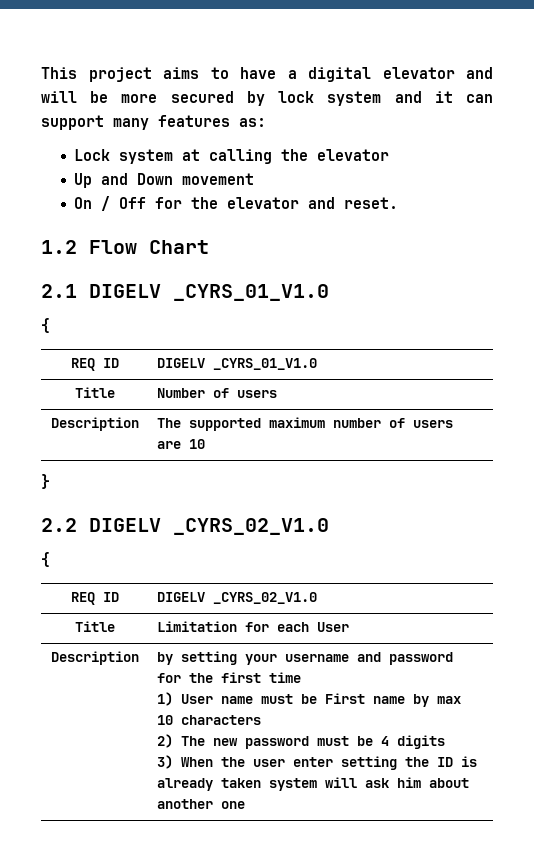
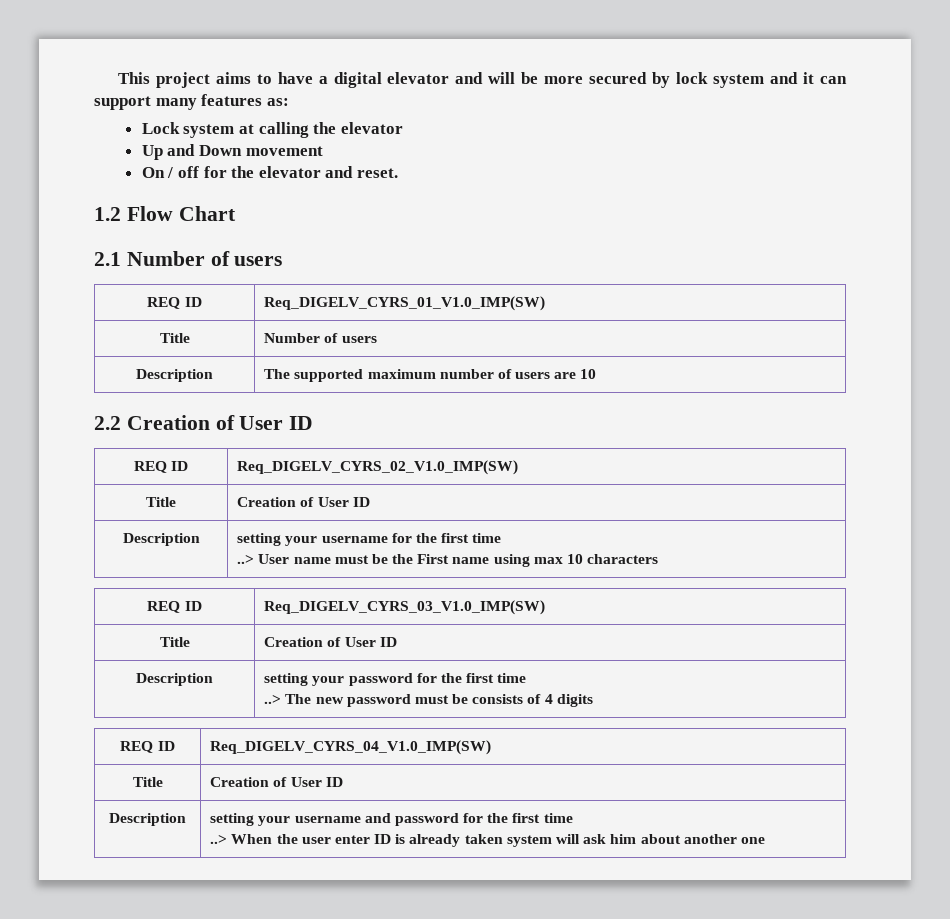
- On / Off for the elevator and reset.
+ On / off for the elevator and reset.
- 2.1 DIGELV _CYRS_01_V1.0
- {
- REQ ID | DIGELV _CYRS_01_V1.0
+ 2.1 Number of users
+ REQ ID | Req_DIGELV_CYRS_01_V1.0_IMP(SW)
- }
- 2.2 DIGELV _CYRS_02_V1.0
- {
- REQ ID | DIGELV _CYRS_02_V1.0
- Title | Limitation for each User
- Description | by setting your username and password for the first time
- 1) User name must be First name by max 10 characters
- 2) The new password must be 4 digits
- 3) When the user enter setting the ID is already taken system will ask him about another one
+ 2.2 Creation of User ID
+ REQ ID | Req_DIGELV_CYRS_02_V1.0_IMP(SW)
+ Title | Creation of User ID
+ Description | setting your username for the first time
+ ..> User name must be the First name using max 10 characters
+ REQ ID | Req_DIGELV_CYRS_03_V1.0_IMP(SW)
+ Title | Creation of User ID
+ Description | setting your password for the first time
+ ..> The new password must be consists of 4 digits
+ REQ ID | Req_DIGELV_CYRS_04_V1.0_IMP(SW)
+ Title | Creation of User ID
+ Description | setting your username and password for the first time
+ ..> When the user enter ID is already taken system will ask him about another one

